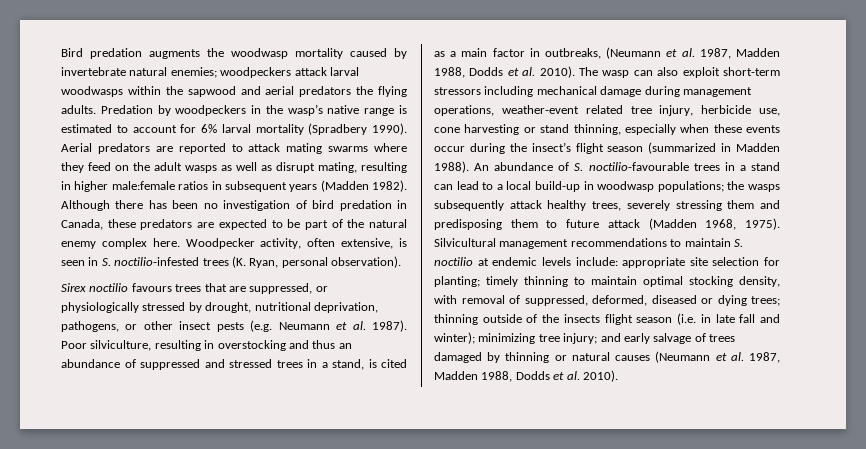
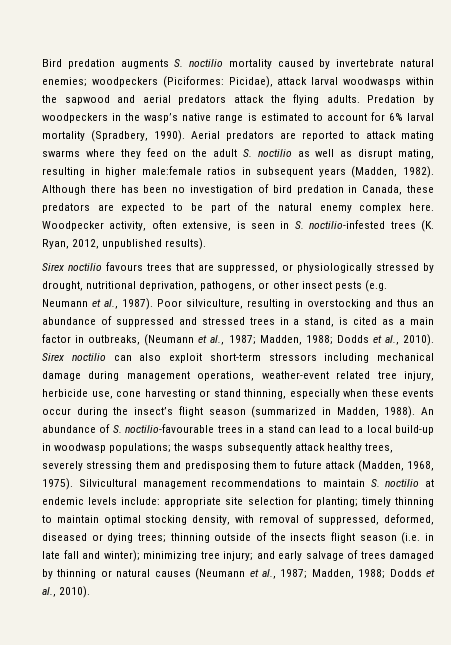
- Bird predation augments the woodwasp mortality caused by invertebrate natural enemies; woodpeckers attack larval woodwasps within the sapwood and aerial predators the flying adults.
+ Bird predation augments S. noctilio mortality caused by invertebrate natural enemies; woodpeckers (Piciformes: Picidae), attack larval woodwasps within the sapwood and aerial predators attack the flying adults.
- Predation by woodpeckers in the wasp’s native range is estimated to account for 6% larval mortality (Spradbery 1990).
+ Predation by woodpeckers in the wasp’s native range is estimated to account for 6% larval mortality (Spradbery, 1990).
- Aerial predators are reported to attack mating swarms where they feed on the adult wasps as well as disrupt mating, resulting in higher male:female ratios in subsequent years (Madden 1982).
+ Aerial predators are reported to attack mating swarms where they feed on the adult S. noctilio as well as disrupt mating, resulting in higher male:female ratios in subsequent years (Madden, 1982).
- Woodpecker activity, often extensive, is seen in S. noctilio-infested trees (K. Ryan, personal observation).
+ Woodpecker activity, often extensive, is seen in S. noctilio-infested trees (K. Ryan, 2012, unpublished results).
- Sirex noctilio favours trees that are suppressed, or physiologically stressed by drought, nutritional deprivation, pathogens, or other insect pests (e.g. Neumann et al. 1987).
+ Sirex noctilio favours trees that are suppressed, or physiologically stressed by drought, nutritional deprivation, pathogens, or other insect pests (e.g. Neumann et al., 1987).
- Poor silviculture, resulting in overstocking and thus an abundance of suppressed and stressed trees in a stand, is cited as a main factor in outbreaks, (Neumann et al. 1987, Madden 1988, Dodds et al. 2010). The wasp can also exploit short-term stressors including mechanical damage during management operations, weather-event related tree injury, herbicide use, cone harvesting or stand thinning, especially when these events occur during the insect’s flight season (summarized in Madden 1988).
+ Poor silviculture, resulting in overstocking and thus an abundance of suppressed and stressed trees in a stand, is cited as a main factor in outbreaks, (Neumann et al., 1987; Madden, 1988; Dodds et al., 2010). Sirex noctilio can also exploit short-term stressors including mechanical damage during management operations, weather-event related tree injury, herbicide use, cone harvesting or stand thinning, especially when these events occur during the insect’s flight season (summarized in Madden, 1988).
- An abundance of S. noctilio-favourable trees in a stand can lead to a local build-up in woodwasp populations; the wasps subsequently attack healthy trees, severely stressing them and predisposing them to future attack (Madden 1968, 1975).
+ An abundance of S. noctilio-favourable trees in a stand can lead to a local build-up in woodwasp populations; the wasps subsequently attack healthy trees, severely stressing them and predisposing them to future attack (Madden, 1968, 1975).
- and early salvage of trees damaged by thinning or natural causes (Neumann et al. 1987, Madden 1988, Dodds et al. 2010).
+ and early salvage of trees damaged by thinning or natural causes (Neumann et al., 1987; Madden, 1988; Dodds et al., 2010).

